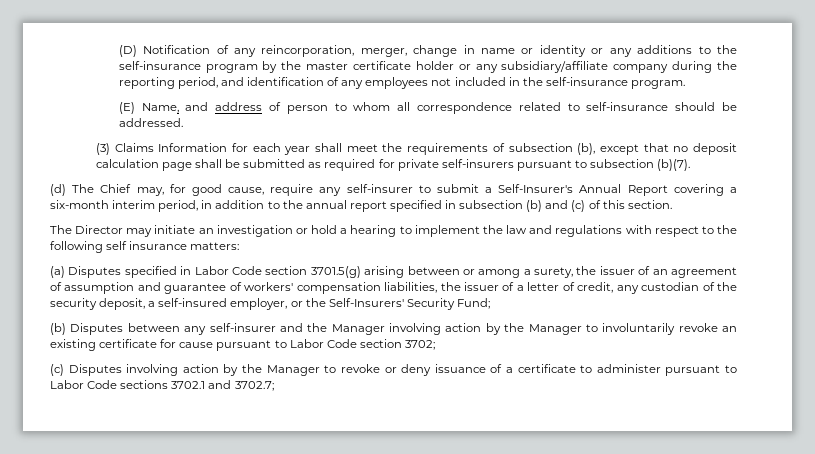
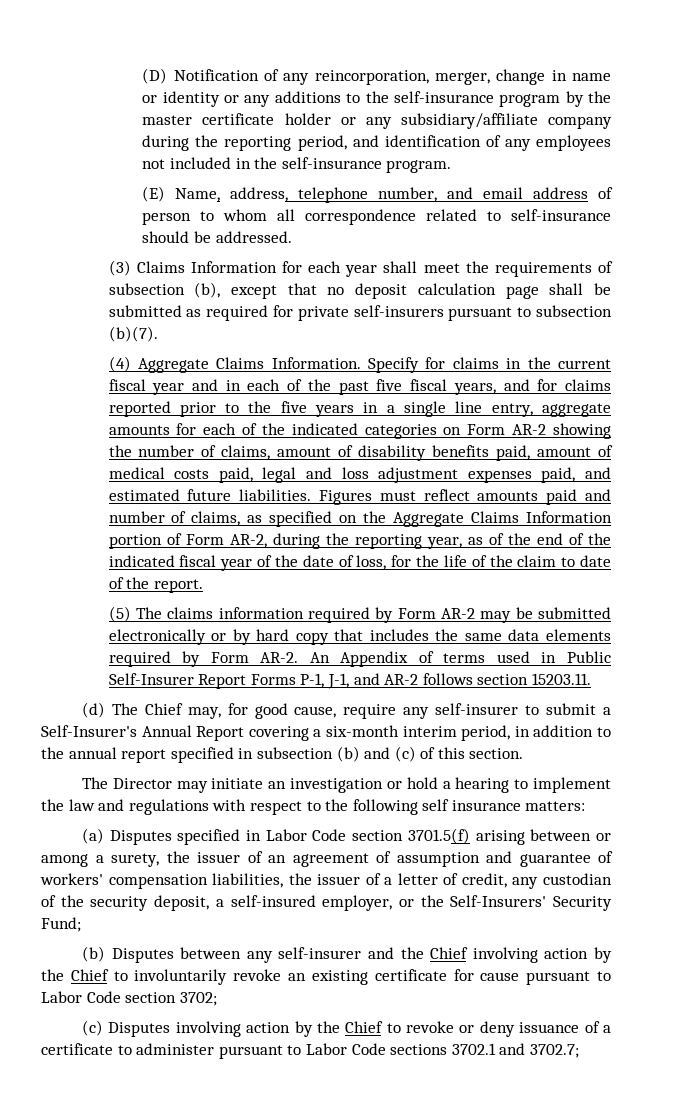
- (E) Name, and address of person to whom all correspondence related to self-insurance should be addressed.
+ (E) Name, address, telephone number, and email address of person to whom all correspondence related to self-insurance should be addressed.
+ (4) Aggregate Claims Information. Specify for claims in the current fiscal year and in each of the past five fiscal years, and for claims reported prior to the five years in a single line entry, aggregate amounts for each of the indicated categories on Form AR-2 showing the number of claims, amount of disability benefits paid, amount of medical costs paid, legal and loss adjustment expenses paid, and estimated future liabilities. Figures must reflect amounts paid and number of claims, as specified on the Aggregate Claims Information portion of Form AR-2, during the reporting year, as of the end of the indicated fiscal year of the date of loss, for the life of the claim to date of the report.
+ (5) The claims information required by Form AR-2 may be submitted electronically or by hard copy that includes the same data elements required by Form AR-2. An Appendix of terms used in Public Self-Insurer Report Forms P-1, J-1, and AR-2 follows section 15203.11.
- (a) Disputes specified in Labor Code section 3701.5(g) arising between or among a surety, the issuer of an agreement of assumption and guarantee of workers' compensation liabilities, the issuer of a letter of credit, any custodian of the security deposit, a self-insured employer, or the Self-Insurers' Security Fund;
+ (a) Disputes specified in Labor Code section 3701.5(f) arising between or among a surety, the issuer of an agreement of assumption and guarantee of workers' compensation liabilities, the issuer of a letter of credit, any custodian of the security deposit, a self-insured employer, or the Self-Insurers' Security Fund;
- (b) Disputes between any self-insurer and the Manager involving action by the Manager to involuntarily revoke an existing certificate for cause pursuant to Labor Code section 3702;
+ (b) Disputes between any self-insurer and the Chief involving action by the Chief to involuntarily revoke an existing certificate for cause pursuant to Labor Code section 3702;
- (c) Disputes involving action by the Manager to revoke or deny issuance of a certificate to administer pursuant to Labor Code sections 3702.1 and 3702.7;
+ (c) Disputes involving action by the Chief to revoke or deny issuance of a certificate to administer pursuant to Labor Code sections 3702.1 and 3702.7;

